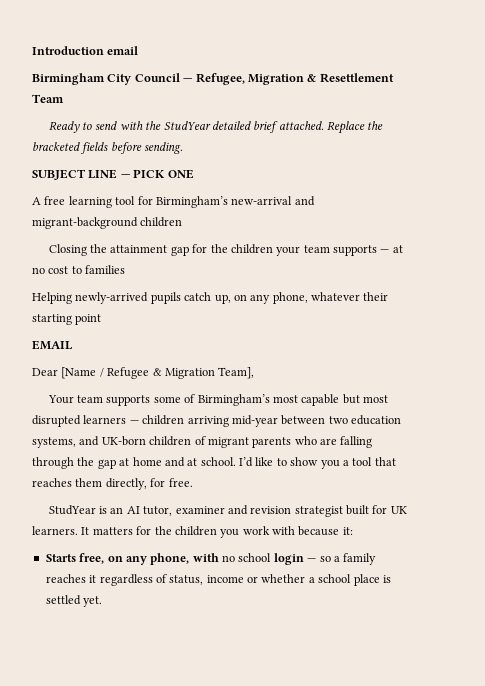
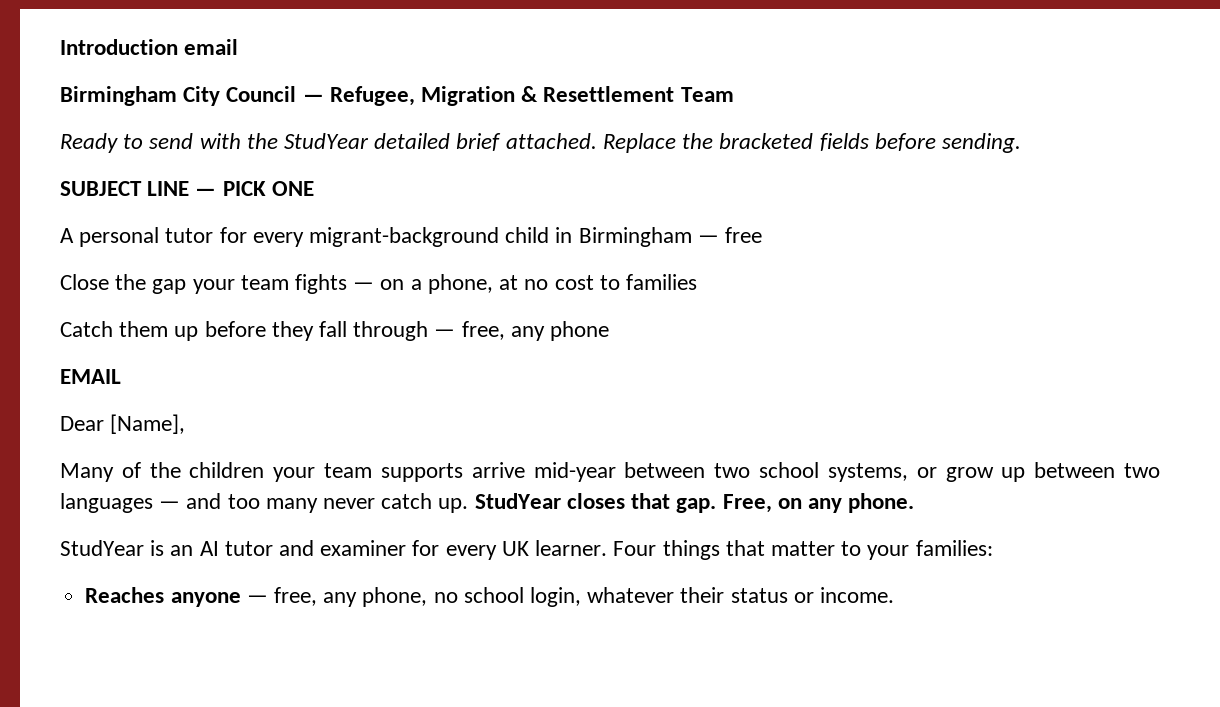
- A free learning tool for Birmingham’s new-arrival and migrant-background children
- Closing the attainment gap for the children your team supports — at no cost to families
+ A personal tutor for every migrant-background child in Birmingham — free
+ Close the gap your team fights — on a phone, at no cost to families
- Helping newly-arrived pupils catch up, on any phone, whatever their starting point
+ Catch them up before they fall through — free, any phone
  EMAIL
- Dear [Name / Refugee & Migration Team],
- Your team supports some of Birmingham’s most capable but most disrupted learners — children arriving mid-year between two education systems, and UK-born children of migrant parents who are falling through the gap at home and at school. I’d like to show you a tool that reaches them directly, for free.
- StudYear is an AI tutor, examiner and revision strategist built for UK learners. It matters for the children you work with because it:
- Starts free, on any phone, with no school login — so a family reaches it regardless of status, income or whether a school place is settled yet.
+ Dear [Name],
+ Many of the children your team supports arrive mid-year between two school systems, or grow up between two languages — and too many never catch up. StudYear closes that gap. Free, on any phone.
+ StudYear is an AI tutor and examiner for every UK learner. Four things that matter to your families:
+ Reaches anyone — free, any phone, no school login, whatever their status or income.

